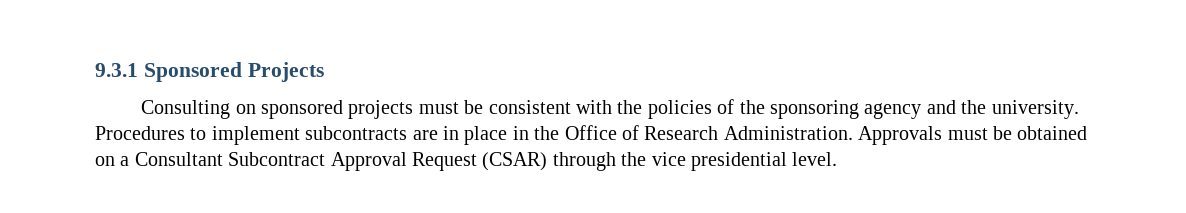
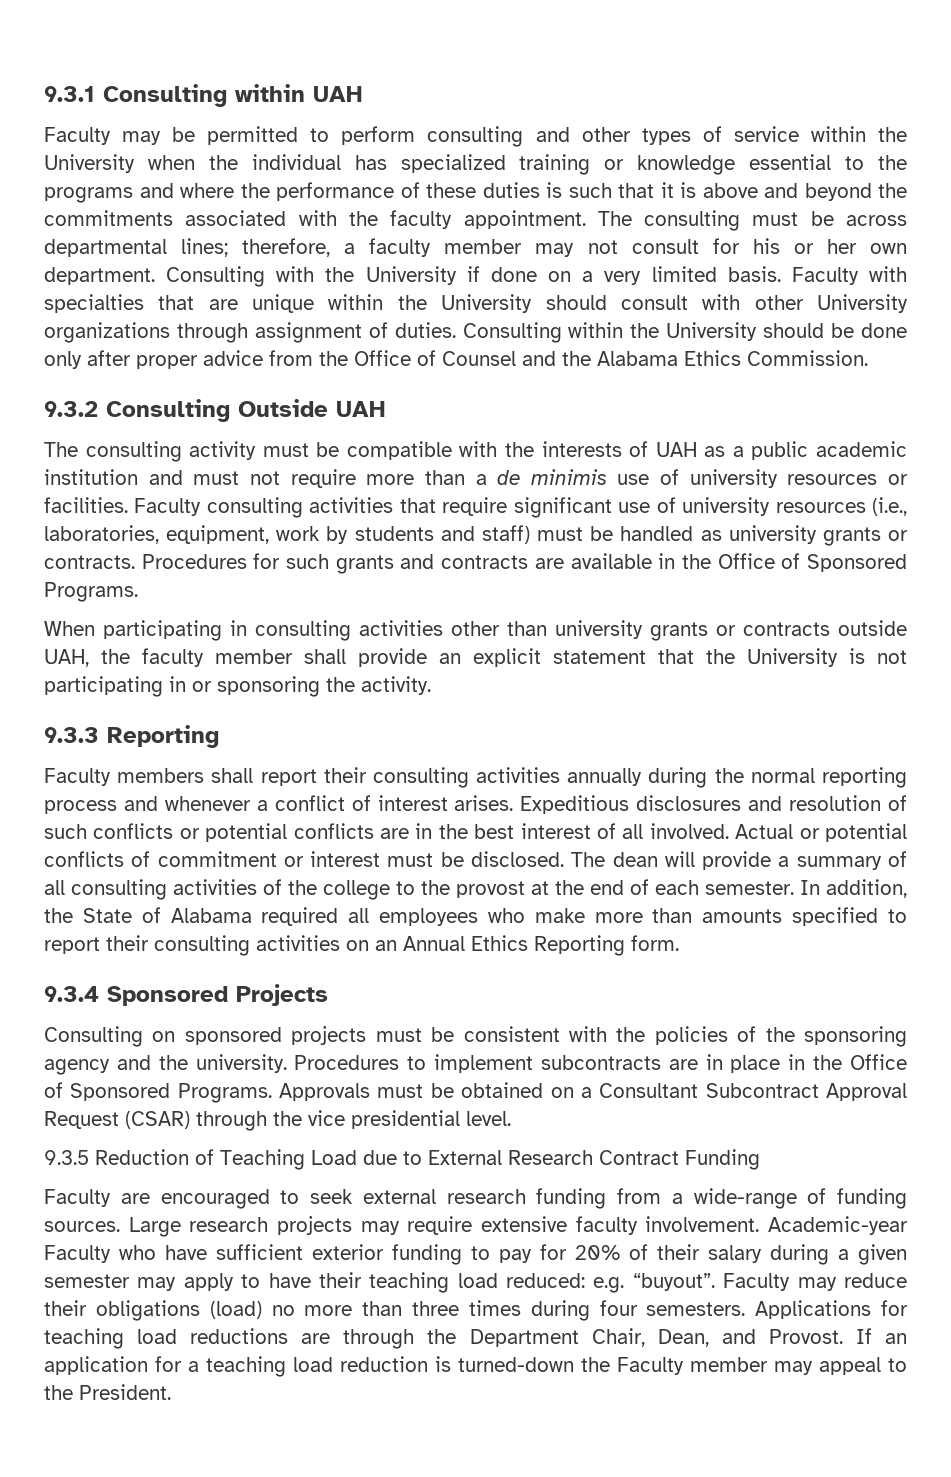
- 9.3.1 Sponsored Projects
+ 9.3.1 Consulting within UAH
+ Faculty may be permitted to perform consulting and other types of service within the University when the individual has specialized training or knowledge essential to the programs and where the performance of these duties is such that it is above and beyond the commitments associated with the faculty appointment. The consulting must be across departmental lines; therefore, a faculty member may not consult for his or her own department. Consulting with the University if done on a very limited basis. Faculty with specialties that are unique within the University should consult with other University organizations through assignment of duties. Consulting within the University should be done only after proper advice from the Office of Counsel and the Alabama Ethics Commission.
+ 9.3.2 Consulting Outside UAH
+ The consulting activity must be compatible with the interests of UAH as a public academic institution and must not require more than a de minimis use of university resources or facilities. Faculty consulting activities that require significant use of university resources (i.e., laboratories, equipment, work by students and staff) must be handled as university grants or contracts. Procedures for such grants and contracts are available in the Office of Sponsored Programs.
+ When participating in consulting activities other than university grants or contracts outside UAH, the faculty member shall provide an explicit statement that the University is not participating in or sponsoring the activity.
+ 9.3.3 Reporting
+ Faculty members shall report their consulting activities annually during the normal reporting process and whenever a conflict of interest arises. Expeditious disclosures and resolution of such conflicts or potential conflicts are in the best interest of all involved. Actual or potential conflicts of commitment or interest must be disclosed. The dean will provide a summary of all consulting activities of the college to the provost at the end of each semester. In addition, the State of Alabama required all employees who make more than amounts specified to report their consulting activities on an Annual Ethics Reporting form.
+ 9.3.4 Sponsored Projects
- Procedures to implement subcontracts are in place in the Office of Research Administration.
+ Procedures to implement subcontracts are in place in the Office of Sponsored Programs.
+ 9.3.5 Reduction of Teaching Load due to External Research Contract Funding
+ Faculty are encouraged to seek external research funding from a wide-range of funding sources. Large research projects may require extensive faculty involvement. Academic-year Faculty who have sufficient exterior funding to pay for 20% of their salary during a given semester may apply to have their teaching load reduced: e.g. “buyout”. Faculty may reduce their obligations (load) no more than three times during four semesters. Applications for teaching load reductions are through the Department Chair, Dean, and Provost. If an application for a teaching load reduction is turned-down the Faculty member may appeal to the President.

